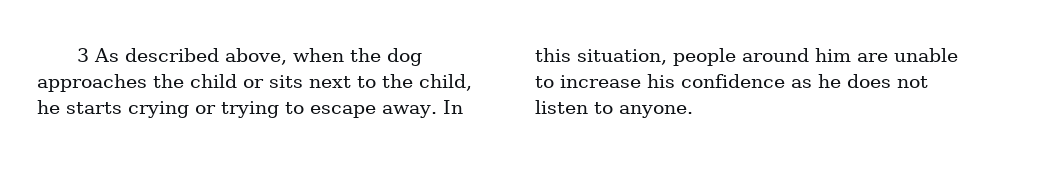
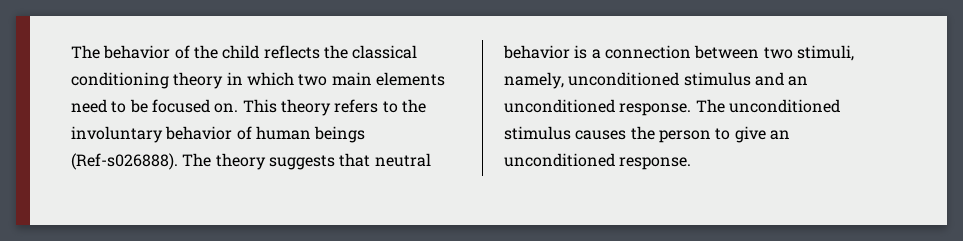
- 3 As described above, when the dog approaches the child or sits next to the child, he starts crying or trying to escape away. In this situation, people around him are unable to increase his confidence as he does not listen to anyone.
+ The behavior of the child reflects the classical conditioning theory in which two main elements need to be focused on. This theory refers to the involuntary behavior of human beings (Ref-s026888). The theory suggests that neutral behavior is a connection between two stimuli, namely, unconditioned stimulus and an unconditioned response. The unconditioned stimulus causes the person to give an unconditioned response.

